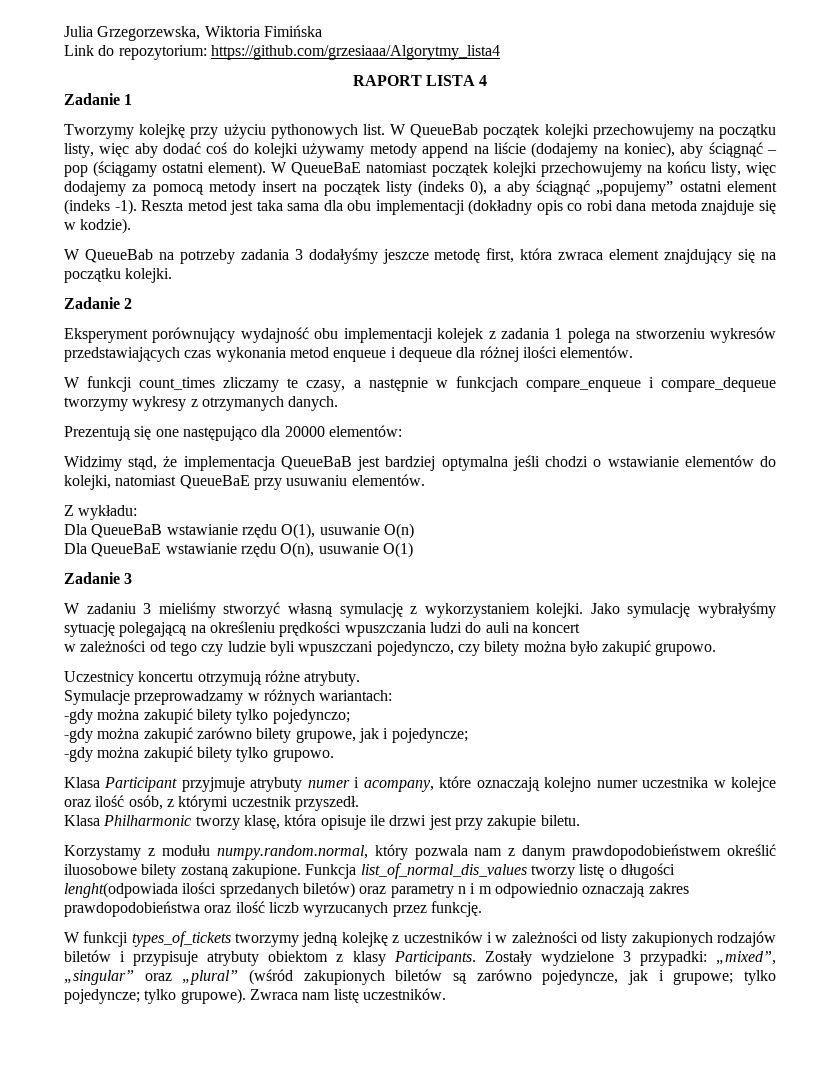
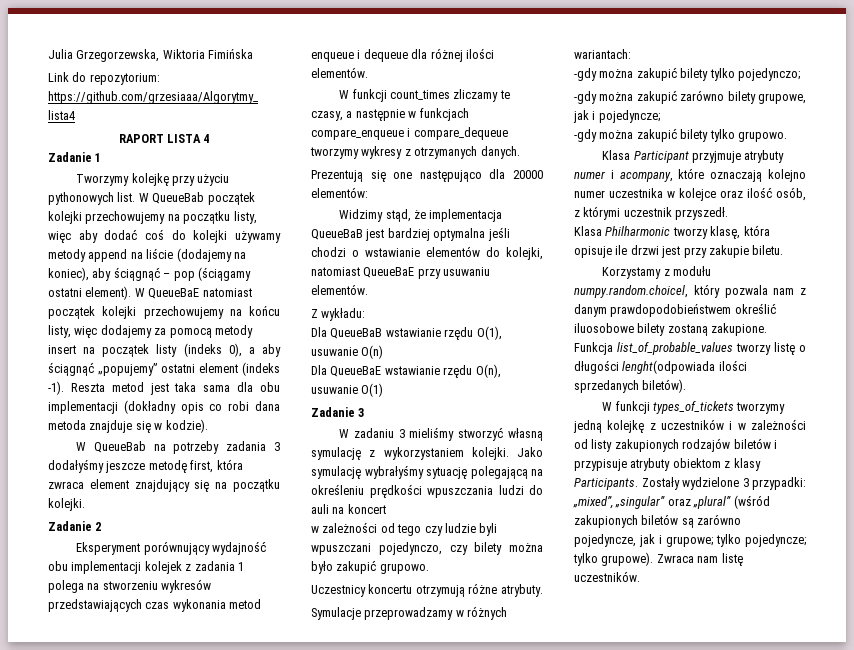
- Korzystamy z modułu numpy.random.normal, który pozwala nam z danym prawdopodobieństwem określić iluosobowe bilety zostaną zakupione.
+ Korzystamy z modułu numpy.random.choicel, który pozwala nam z danym prawdopodobieństwem określić iluosobowe bilety zostaną zakupione.
- Funkcja list_of_normal_dis_values tworzy listę o długości lenght(odpowiada ilości sprzedanych biletów) oraz parametry n i m odpowiednio oznaczają zakres prawdopodobieństwa oraz ilość liczb wyrzucanych przez funkcję.
+ Funkcja list_of_probable_values tworzy listę o długości lenght(odpowiada ilości sprzedanych biletów).

